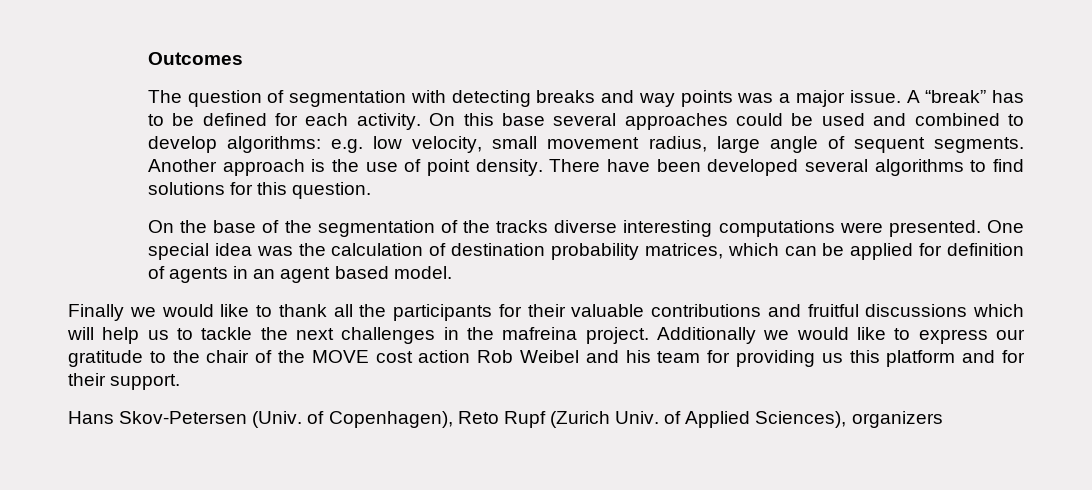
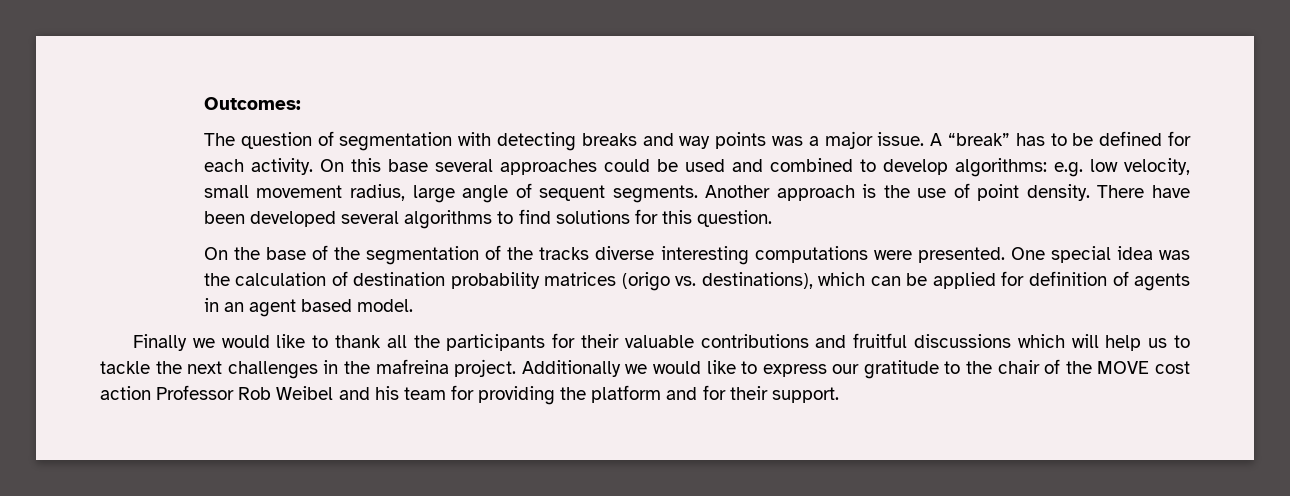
- Outcomes
+ Outcomes:
- One special idea was the calculation of destination probability matrices, which can be applied for definition of agents in an agent based model.
+ One special idea was the calculation of destination probability matrices (origo vs. destinations), which can be applied for definition of agents in an agent based model.
- Additionally we would like to express our gratitude to the chair of the MOVE cost action Rob Weibel and his team for providing us this platform and for their support.
+ Additionally we would like to express our gratitude to the chair of the MOVE cost action Professor Rob Weibel and his team for providing the platform and for their support.
- Hans Skov-Petersen (Univ. of Copenhagen), Reto Rupf (Zurich Univ. of Applied Sciences), organizers

